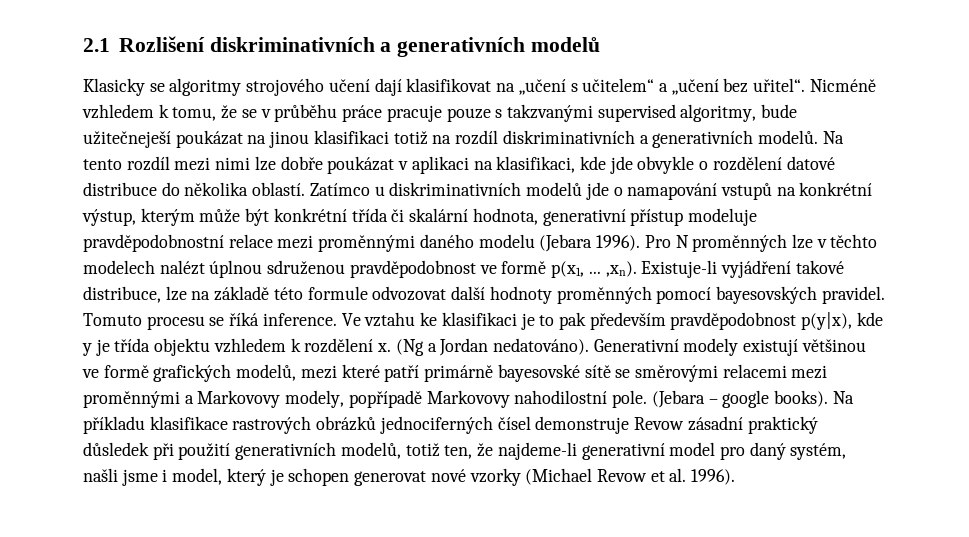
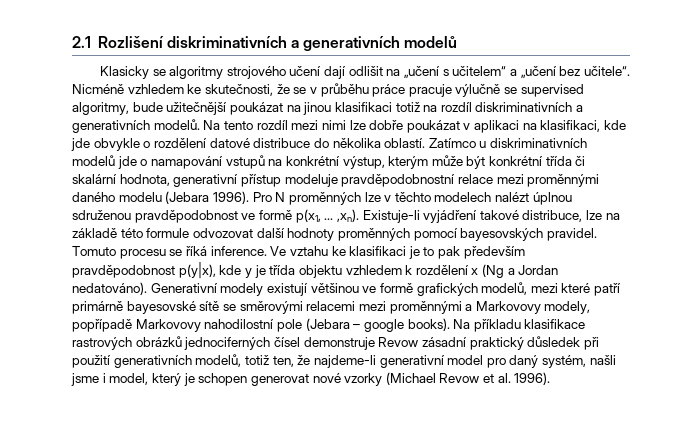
- Klasicky se algoritmy strojového učení dají klasifikovat na „učení s učitelem“ a „učení bez uřitel“.
+ Klasicky se algoritmy strojového učení dají odlišit na „učení s učitelem“ a „učení bez učitele“.
- Nicméně vzhledem k tomu, že se v průběhu práce pracuje pouze s takzvanými supervised algoritmy, bude užitečneješí poukázat na jinou klasifikaci totiž na rozdíl diskriminativních a generativních modelů.
+ Nicméně vzhledem ke skutečnosti, že se v průběhu práce pracuje výlučně se supervised algoritmy, bude užitečnější poukázat na jinou klasifikaci totiž na rozdíl diskriminativních a generativních modelů.
- Ve vztahu ke klasifikaci je to pak především pravděpodobnost p(y|x), kde y je třída objektu vzhledem k rozdělení x. (Ng a Jordan nedatováno).
+ Ve vztahu ke klasifikaci je to pak především pravděpodobnost p(y|x), kde y je třída objektu vzhledem k rozdělení x (Ng a Jordan nedatováno).
- Generativní modely existují většinou ve formě grafických modelů, mezi které patří primárně bayesovské sítě se směrovými relacemi mezi proměnnými a Markovovy modely, popřípadě Markovovy nahodilostní pole. (Jebara – google books).
+ Generativní modely existují většinou ve formě grafických modelů, mezi které patří primárně bayesovské sítě se směrovými relacemi mezi proměnnými a Markovovy modely, popřípadě Markovovy nahodilostní pole (Jebara – google books).

